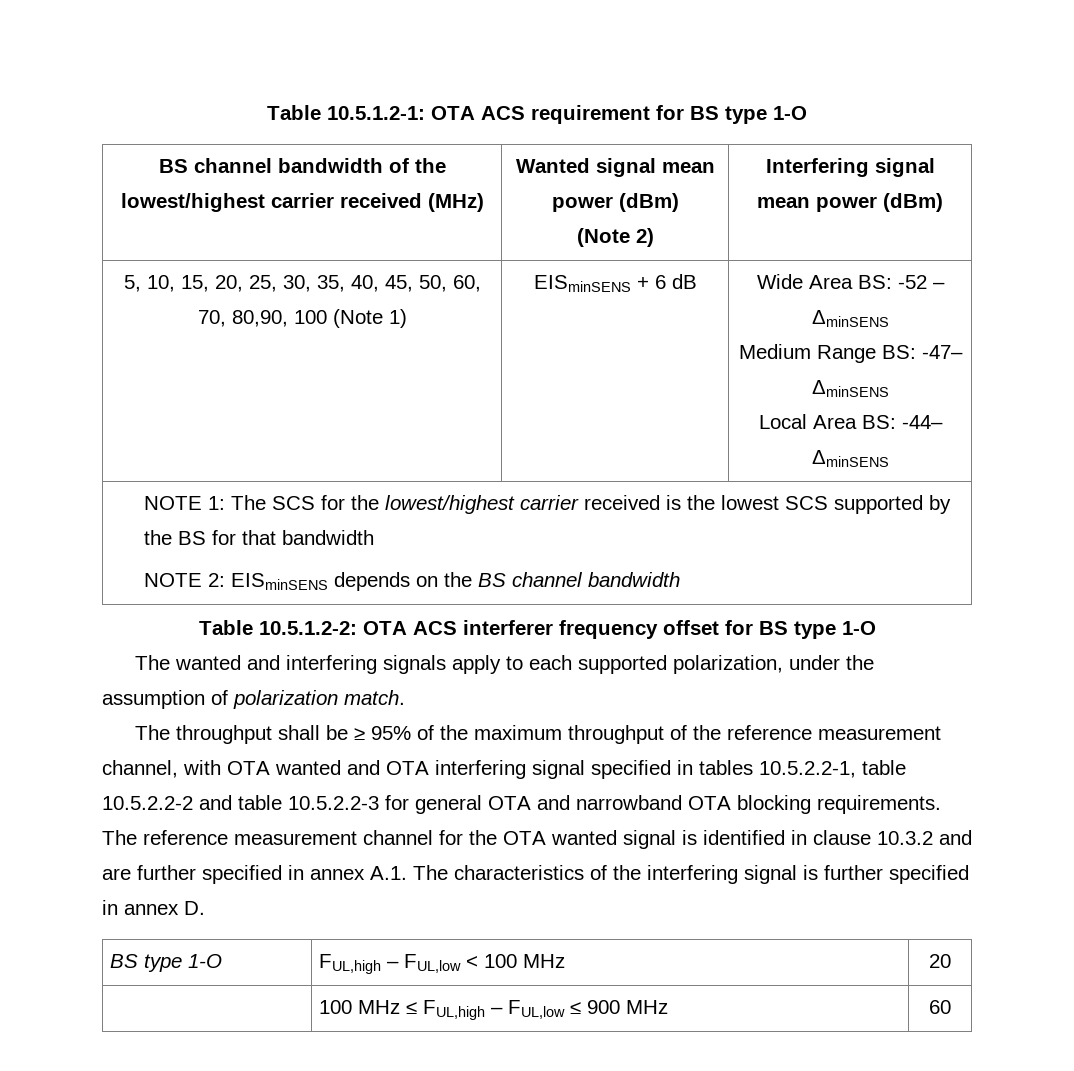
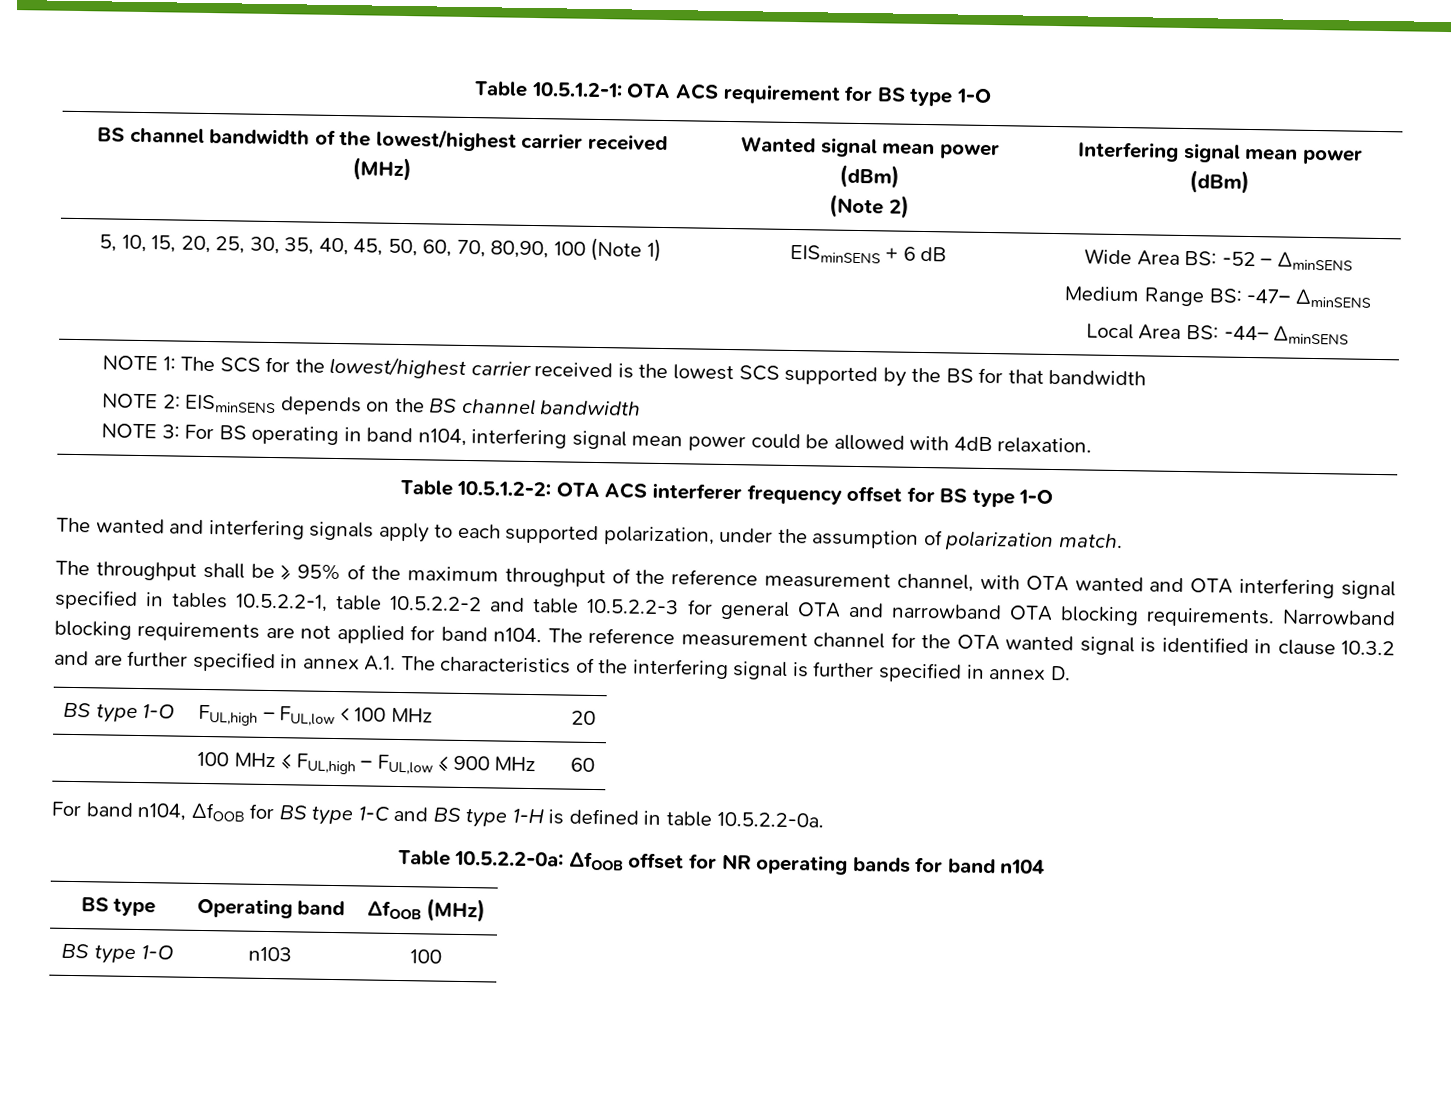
+ NOTE 3: For BS operating in band n104, interfering signal mean power could be allowed with 4dB relaxation.
+ Narrowband blocking requirements are not applied for band n104.
+ For band n104, ΔfOOB for BS type 1-C and BS type 1-H is defined in table 10.5.2.2-0a.
+ Table 10.5.2.2-0a: ΔfOOB offset for NR operating bands for band n104
+ BS type | Operating band | ΔfOOB (MHz)
+ BS type 1-O | n103 | 100

